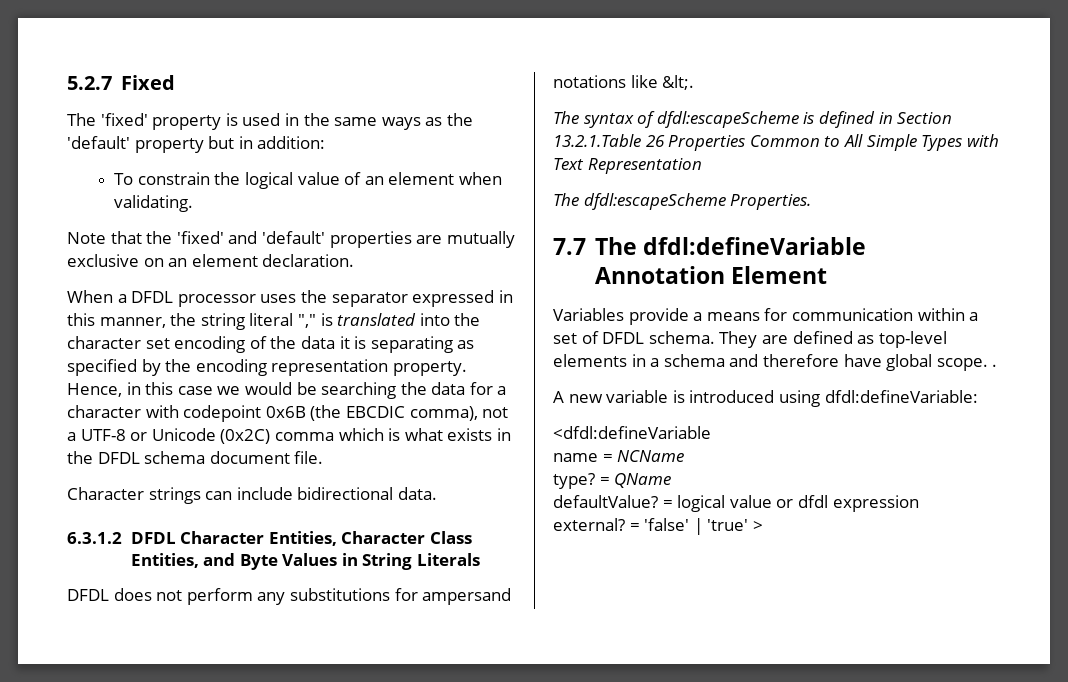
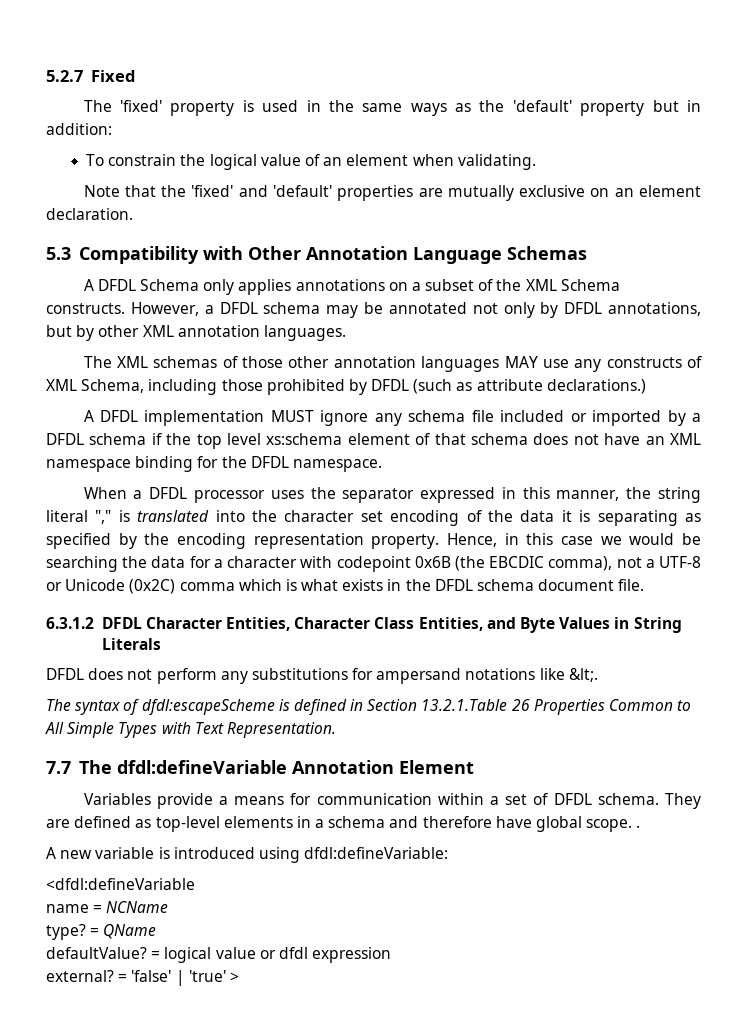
+ 5.3 Compatibility with Other Annotation Language Schemas
+ A DFDL Schema only applies annotations on a subset of the XML Schema constructs. However, a DFDL schema may be annotated not only by DFDL annotations, but by other XML annotation languages.
+ The XML schemas of those other annotation languages MAY use any constructs of XML Schema, including those prohibited by DFDL (such as attribute declarations.)
+ A DFDL implementation MUST ignore any schema file included or imported by a DFDL schema if the top level xs:schema element of that schema does not have an XML namespace binding for the DFDL namespace.
- Character strings can include bidirectional data.
- The syntax of dfdl:escapeScheme is defined in Section 13.2.1.Table 26 Properties Common to All Simple Types with Text Representation
- The dfdl:escapeScheme Properties.
+ The syntax of dfdl:escapeScheme is defined in Section 13.2.1.Table 26 Properties Common to All Simple Types with Text Representation.

